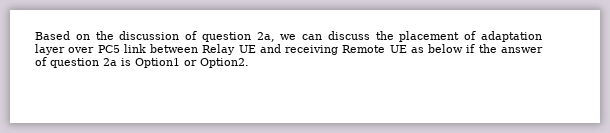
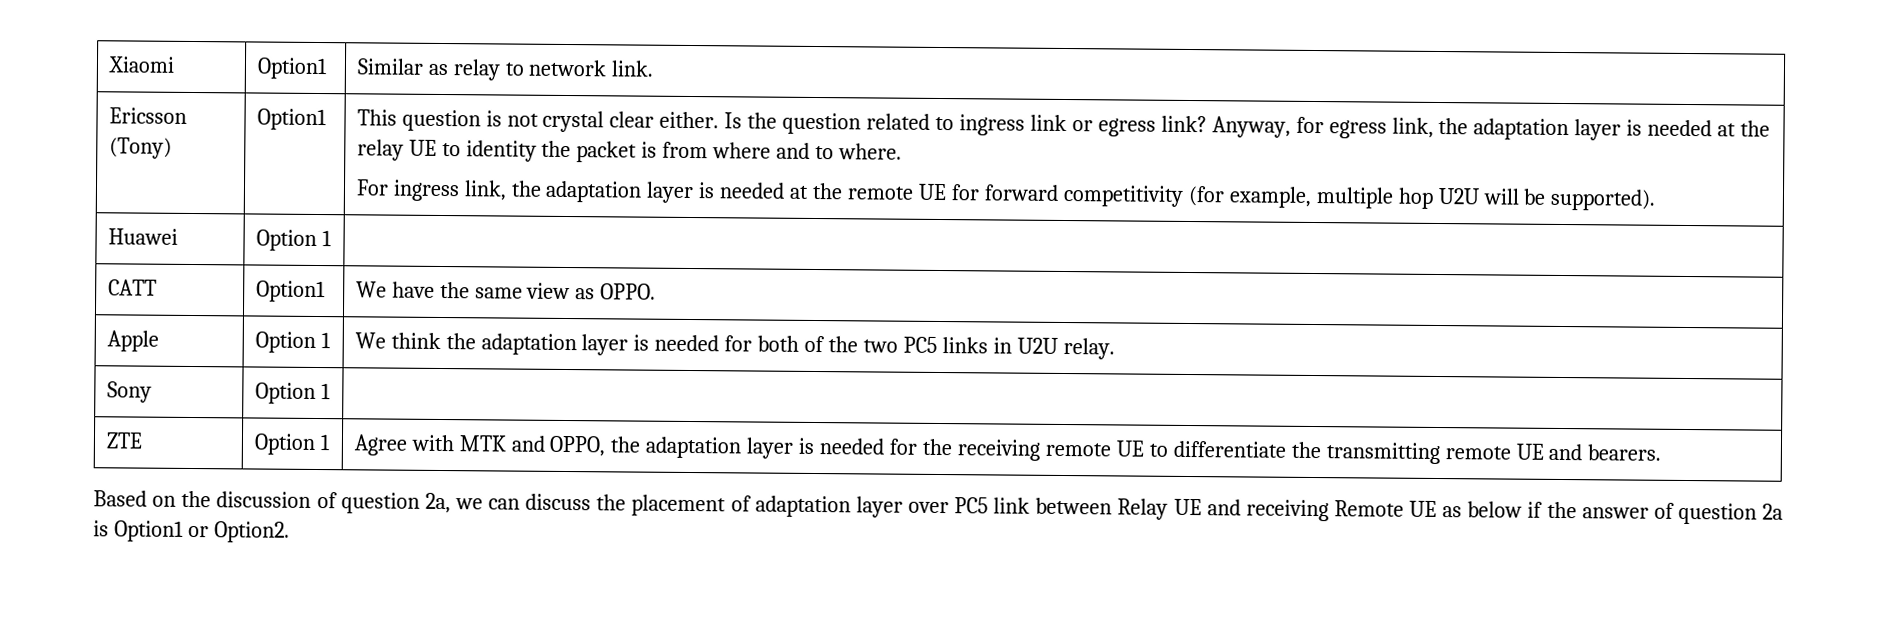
+ Xiaomi | Option1 | Similar as relay to network link.
+ Ericsson (Tony) | Option1 | This question is not crystal clear either. Is the question related to ingress link or egress link? Anyway, for egress link, the adaptation layer is needed at the relay UE to identity the packet is from where and to where.
+ For ingress link, the adaptation layer is needed at the remote UE for forward competitivity (for example, multiple hop U2U will be supported).
+ Huawei | Option 1 |
+ CATT | Option1 | We have the same view as OPPO.
+ Apple | Option 1 | We think the adaptation layer is needed for both of the two PC5 links in U2U relay.
+ Sony | Option 1 |
+ ZTE | Option 1 | Agree with MTK and OPPO, the adaptation layer is needed for the receiving remote UE to differentiate the transmitting remote UE and bearers.

